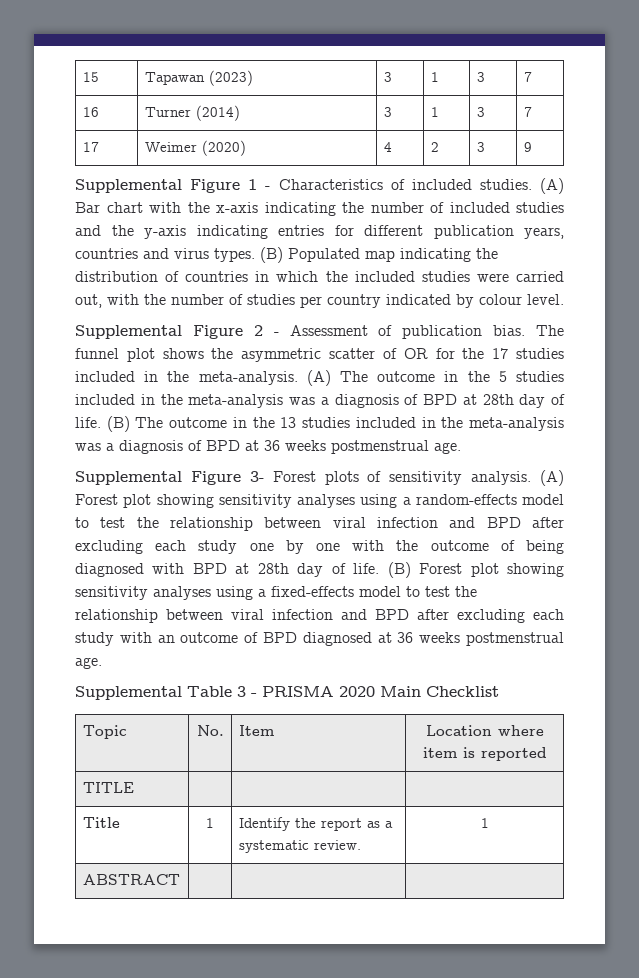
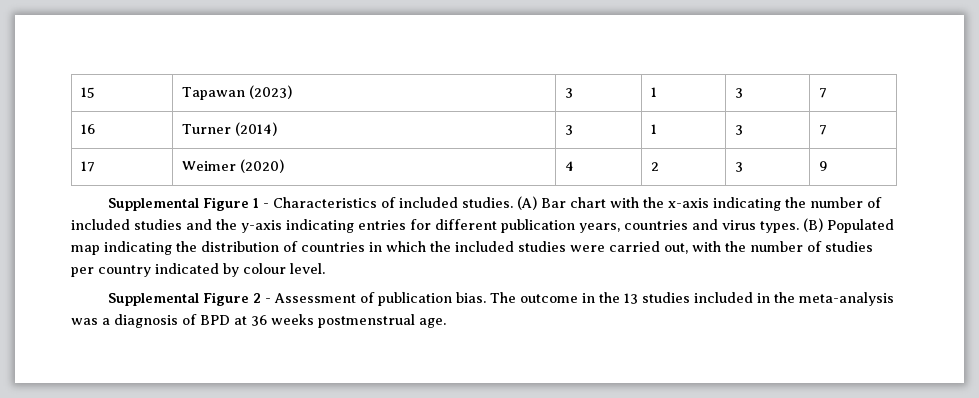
- The funnel plot shows the asymmetric scatter of OR for the 17 studies included in the meta-analysis. (A) The outcome in the 5 studies included in the meta-analysis was a diagnosis of BPD at 28th day of life. (B) The outcome in the 13 studies included in the meta-analysis was a diagnosis of BPD at 36 weeks postmenstrual age.
+ The outcome in the 13 studies included in the meta-analysis was a diagnosis of BPD at 36 weeks postmenstrual age.
- Supplemental Figure 3- Forest plots of sensitivity analysis. (A) Forest plot showing sensitivity analyses using a random-effects model to test the relationship between viral infection and BPD after excluding each study one by one with the outcome of being diagnosed with BPD at 28th day of life. (B) Forest plot showing sensitivity analyses using a fixed-effects model to test the relationship between viral infection and BPD after excluding each study with an outcome of BPD diagnosed at 36 weeks postmenstrual age.
- Supplemental Table 3 - PRISMA 2020 Main Checklist
- Topic | No. | Item | Location where item is reported
- TITLE | | |
- Title | 1 | Identify the report as a systematic review. | 1
- ABSTRACT | | |

